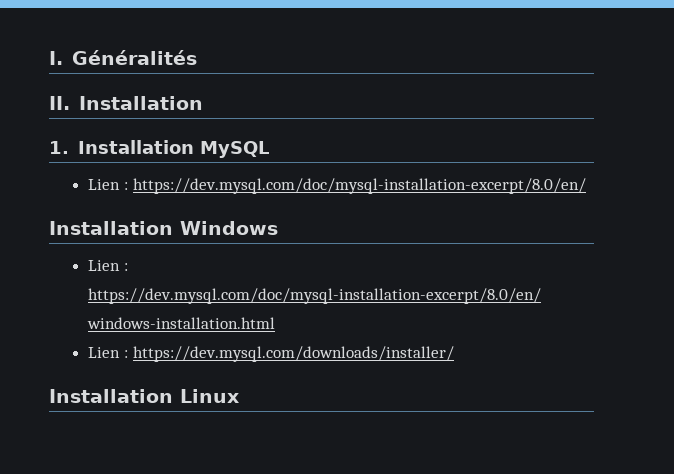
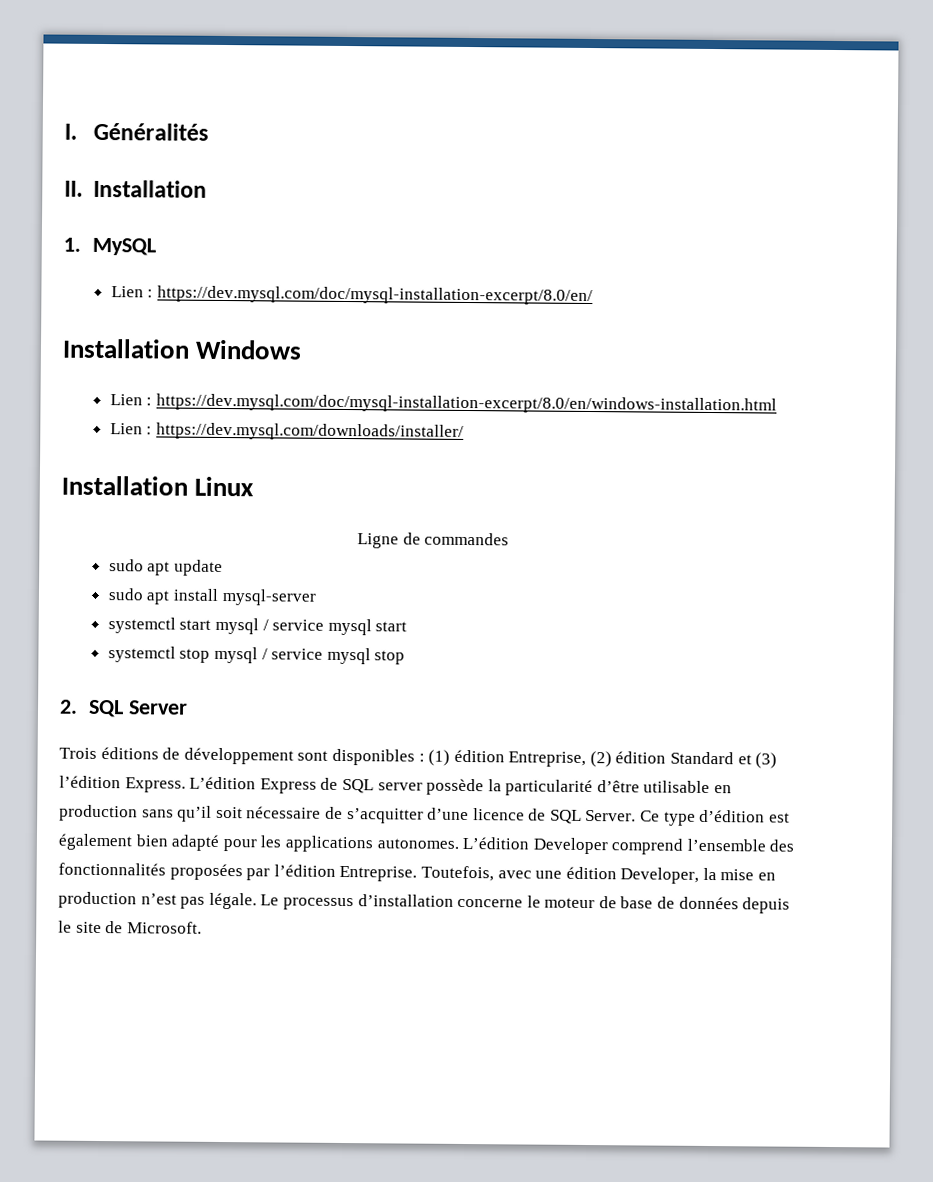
- 1. Installation MySQL
+ 1. MySQL
+ Ligne de commandes
+ sudo apt update
+ sudo apt install mysql-server
+ systemctl start mysql / service mysql start
+ systemctl stop mysql / service mysql stop
+ 2. SQL Server
+ Trois éditions de développement sont disponibles : (1) édition Entreprise, (2) édition Standard et (3) l’édition Express. L’édition Express de SQL server possède la particularité d’être utilisable en production sans qu’il soit nécessaire de s’acquitter d’une licence de SQL Server. Ce type d’édition est également bien adapté pour les applications autonomes. L’édition Developer comprend l’ensemble des fonctionnalités proposées par l’édition Entreprise. Toutefois, avec une édition Developer, la mise en production n’est pas légale. Le processus d’installation concerne le moteur de base de données depuis le site de Microsoft.

